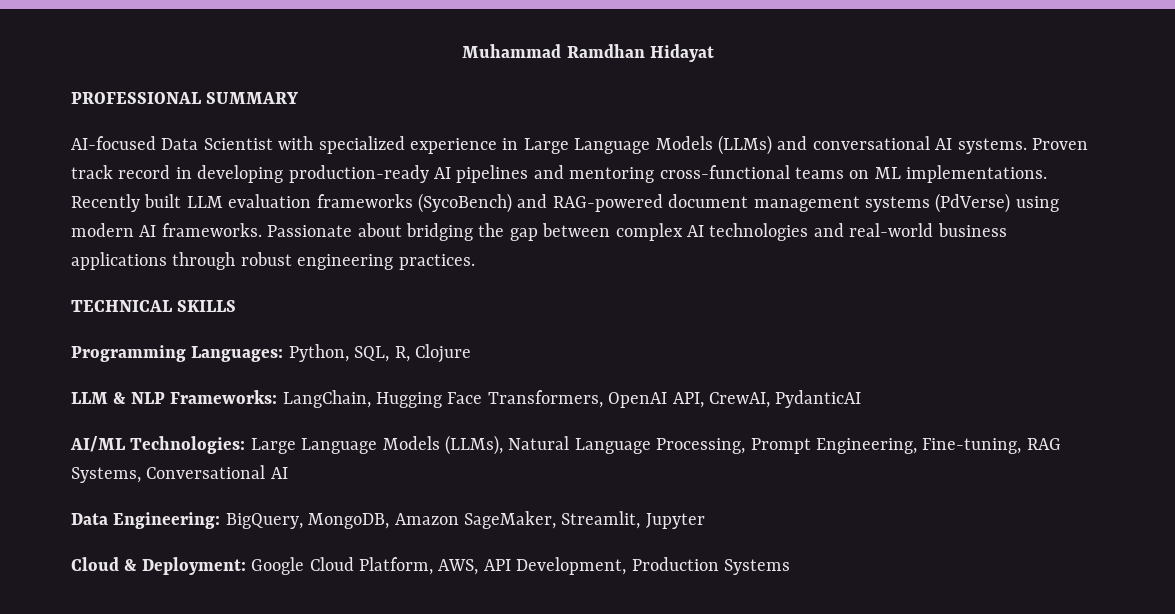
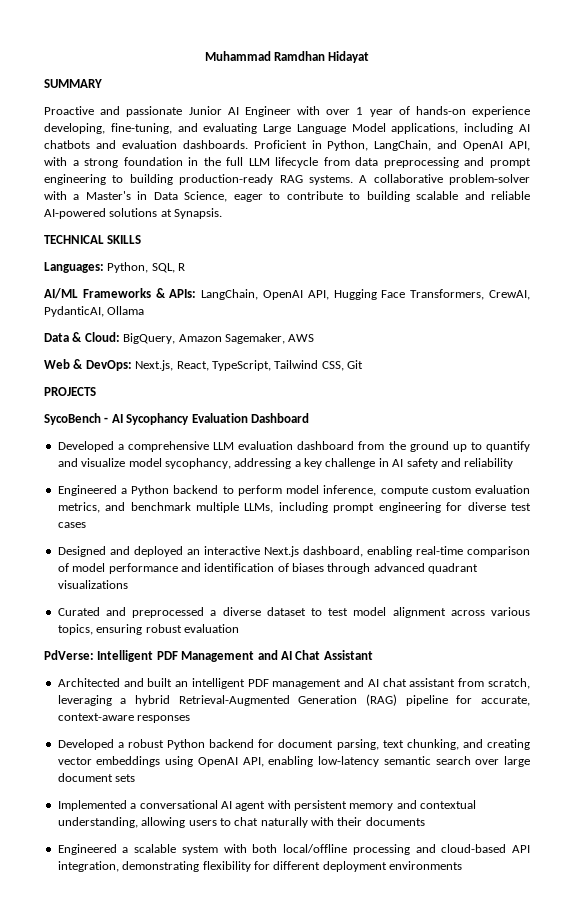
- PROFESSIONAL SUMMARY
+ SUMMARY
- AI-focused Data Scientist with specialized experience in Large Language Models (LLMs) and conversational AI systems. Proven track record in developing production-ready AI pipelines and mentoring cross-functional teams on ML implementations. Recently built LLM evaluation frameworks (SycoBench) and RAG-powered document management systems (PdVerse) using modern AI frameworks. Passionate about bridging the gap between complex AI technologies and real-world business applications through robust engineering practices.
+ Proactive and passionate Junior AI Engineer with over 1 year of hands-on experience developing, fine-tuning, and evaluating Large Language Model applications, including AI chatbots and evaluation dashboards. Proficient in Python, LangChain, and OpenAI API, with a strong foundation in the full LLM lifecycle from data preprocessing and prompt engineering to building production-ready RAG systems. A collaborative problem-solver with a Master's in Data Science, eager to contribute to building scalable and reliable AI-powered solutions at Synapsis.
- Programming Languages: Python, SQL, R, Clojure
- LLM & NLP Frameworks: LangChain, Hugging Face Transformers, OpenAI API, CrewAI, PydanticAI
- AI/ML Technologies: Large Language Models (LLMs), Natural Language Processing, Prompt Engineering, Fine-tuning, RAG Systems, Conversational AI
- Data Engineering: BigQuery, MongoDB, Amazon SageMaker, Streamlit, Jupyter
- Cloud & Deployment: Google Cloud Platform, AWS, API Development, Production Systems
+ Languages: Python, SQL, R
+ AI/ML Frameworks & APIs: LangChain, OpenAI API, Hugging Face Transformers, CrewAI, PydanticAI, Ollama
+ Data & Cloud: BigQuery, Amazon Sagemaker, AWS
+ Web & DevOps: Next.js, React, TypeScript, Tailwind CSS, Git
+ PROJECTS
+ SycoBench - AI Sycophancy Evaluation Dashboard
+ Developed a comprehensive LLM evaluation dashboard from the ground up to quantify and visualize model sycophancy, addressing a key challenge in AI safety and reliability
+ Engineered a Python backend to perform model inference, compute custom evaluation metrics, and benchmark multiple LLMs, including prompt engineering for diverse test cases
+ Designed and deployed an interactive Next.js dashboard, enabling real-time comparison of model performance and identification of biases through advanced quadrant visualizations
+ Curated and preprocessed a diverse dataset to test model alignment across various topics, ensuring robust evaluation
+ PdVerse: Intelligent PDF Management and AI Chat Assistant
+ Architected and built an intelligent PDF management and AI chat assistant from scratch, leveraging a hybrid Retrieval-Augmented Generation (RAG) pipeline for accurate, context-aware responses
+ Developed a robust Python backend for document parsing, text chunking, and creating vector embeddings using OpenAI API, enabling low-latency semantic search over large document sets
+ Implemented a conversational AI agent with persistent memory and contextual understanding, allowing users to chat naturally with their documents
+ Engineered a scalable system with both local/offline processing and cloud-based API integration, demonstrating flexibility for different deployment environments

